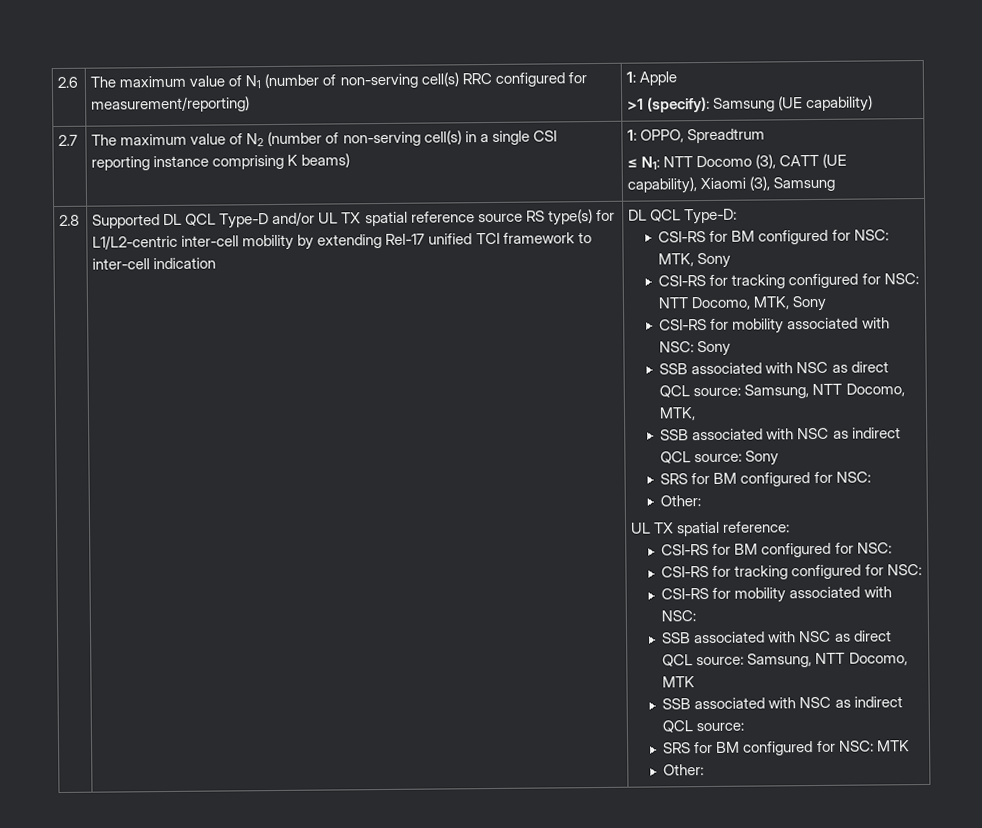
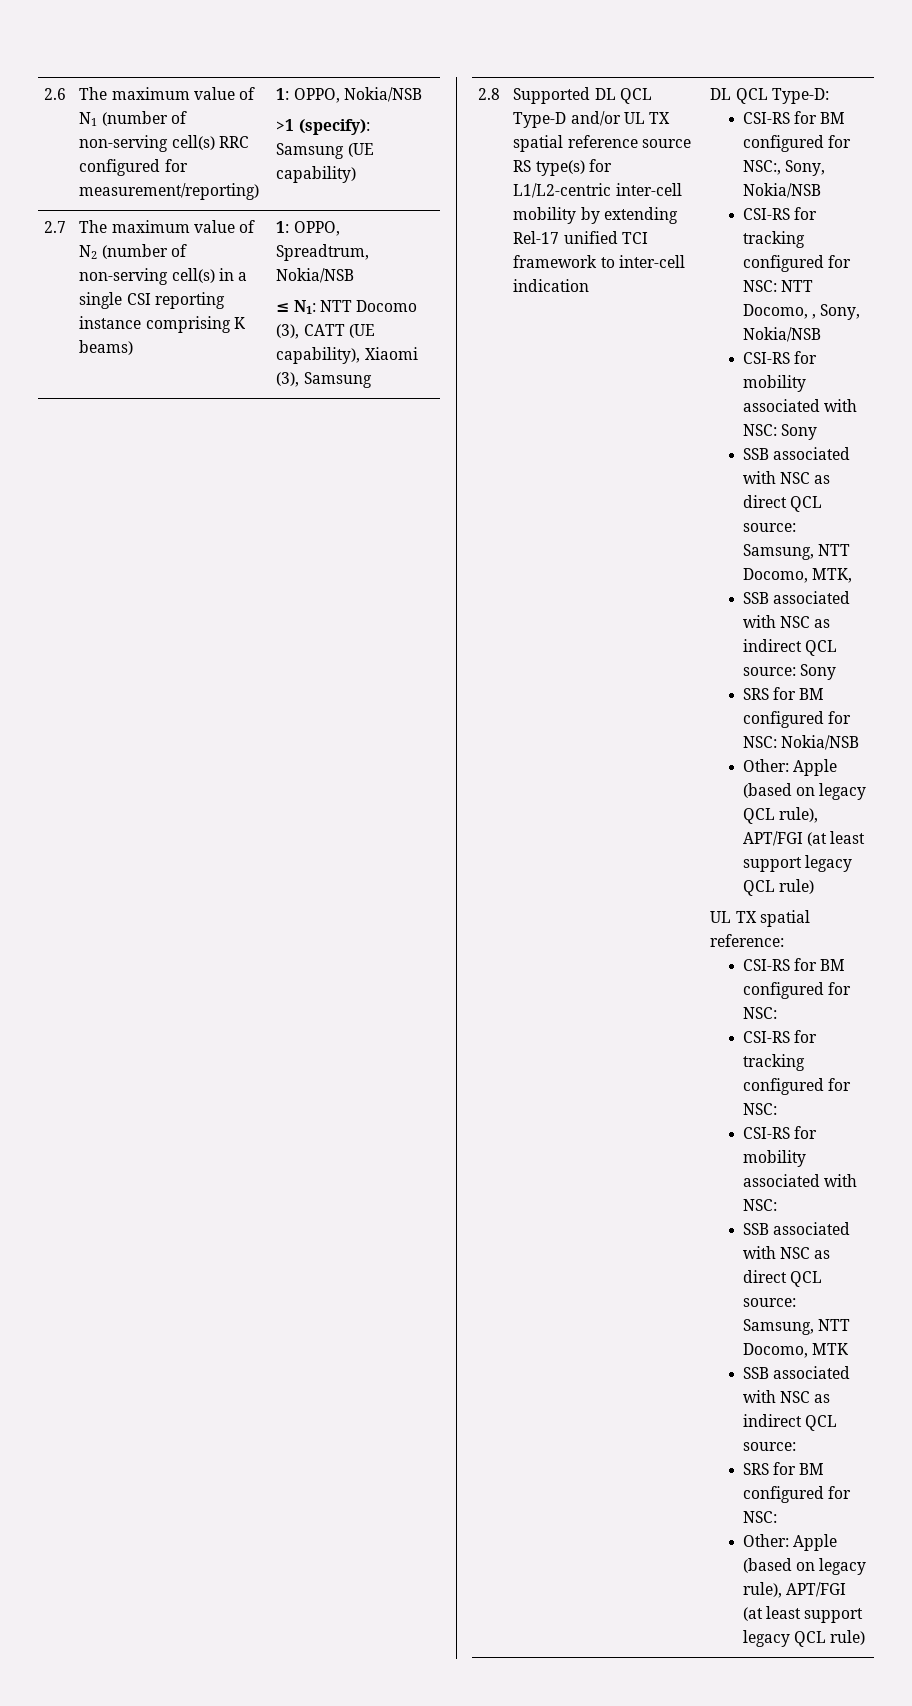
- 2.6 | The maximum value of N1 (number of non-serving cell(s) RRC configured for measurement/reporting) | 1: Apple
+ 2.6 | The maximum value of N1 (number of non-serving cell(s) RRC configured for measurement/reporting) | 1: OPPO, Nokia/NSB
- 2.7 | The maximum value of N2 (number of non-serving cell(s) in a single CSI reporting instance comprising K beams) | 1: OPPO, Spreadtrum
+ 2.7 | The maximum value of N2 (number of non-serving cell(s) in a single CSI reporting instance comprising K beams) | 1: OPPO, Spreadtrum, Nokia/NSB
- CSI-RS for BM configured for NSC: MTK, Sony
+ CSI-RS for BM configured for NSC:, Sony, Nokia/NSB
- CSI-RS for tracking configured for NSC: NTT Docomo, MTK, Sony
+ CSI-RS for tracking configured for NSC: NTT Docomo, , Sony, Nokia/NSB
  SSB associated with NSC as indirect QCL source: Sony
- SRS for BM configured for NSC:
- Other:
+ SRS for BM configured for NSC: Nokia/NSB
+ Other: Apple (based on legacy QCL rule), APT/FGI (at least support legacy QCL rule)
  SSB associated with NSC as direct QCL source: Samsung, NTT Docomo, MTK
  SSB associated with NSC as indirect QCL source:
- SRS for BM configured for NSC: MTK
- Other:
+ SRS for BM configured for NSC:
+ Other: Apple (based on legacy rule), APT/FGI (at least support legacy QCL rule)

